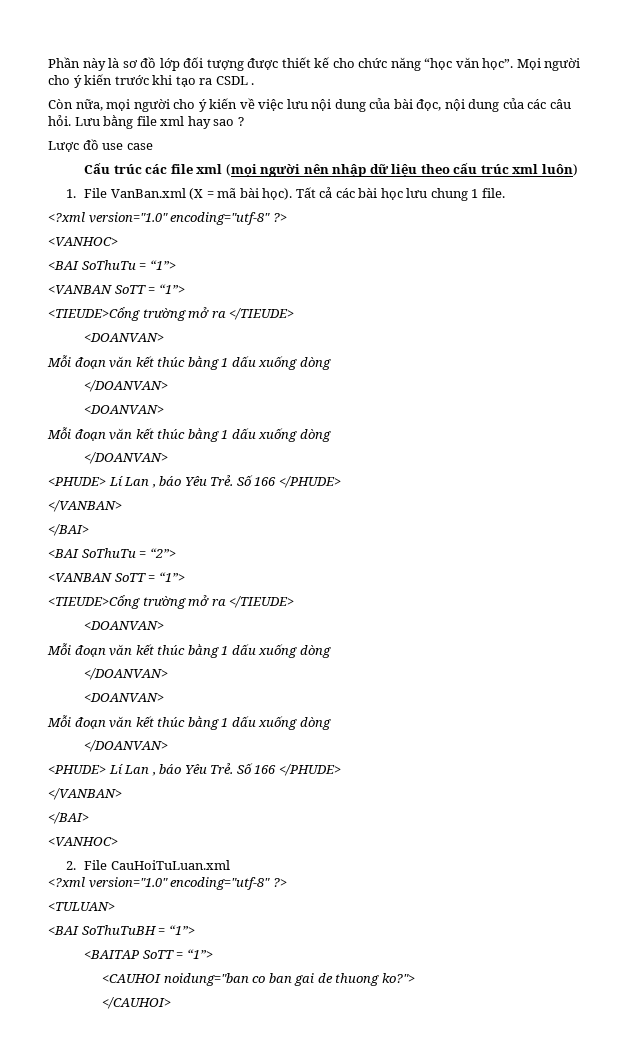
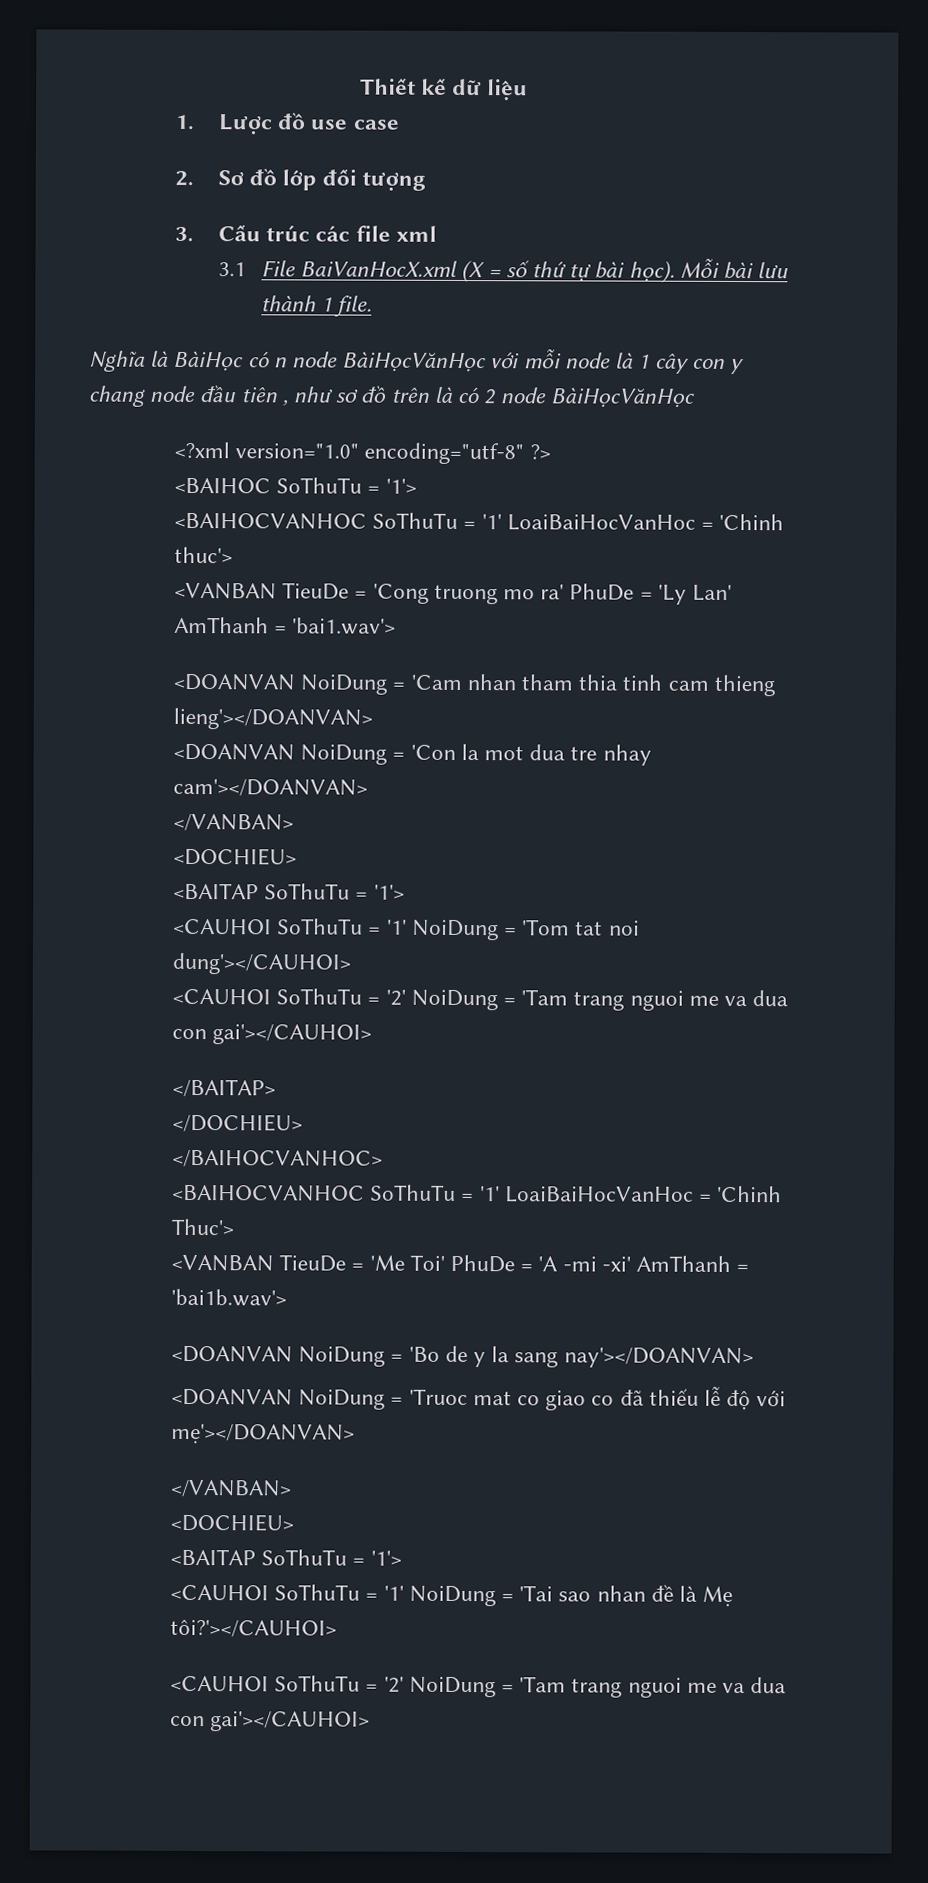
- Phần này là sơ đồ lớp đối tượng được thiết kế cho chức năng “học văn học”. Mọi người cho ý kiến trước khi tạo ra CSDL .
- Còn nữa, mọi người cho ý kiến về việc lưu nội dung của bài đọc, nội dung của các câu hỏi. Lưu bằng file xml hay sao ?
- Lược đồ use case
- Cấu trúc các file xml (mọi người nên nhập dữ liệu theo cấu trúc xml luôn)
- 1. File VanBan.xml (X = mã bài học). Tất cả các bài học lưu chung 1 file.
+ Thiết kế dữ liệu
+ 1. Lược đồ use case
+ 2. Sơ đồ lớp đối tượng
+ 3. Cấu trúc các file xml
+ 3.1 File BaiVanHocX.xml (X = số thứ tự bài học). Mỗi bài lưu thành 1 file.
+ Nghĩa là BàiHọc có n node BàiHọcVănHọc với mỗi node là 1 cây con y chang node đầu tiên , như sơ đồ trên là có 2 node BàiHọcVănHọc
  <?xml version="1.0" encoding="utf-8" ?>
- <VANHOC>
- <BAI SoThuTu = “1”>
- <VANBAN SoTT = “1”>
- <TIEUDE>Cổng trường mở ra </TIEUDE>
- <DOANVAN>
- Mỗi đoạn văn kết thúc bằng 1 dấu xuống dòng
- </DOANVAN>
- <DOANVAN>
- Mỗi đoạn văn kết thúc bằng 1 dấu xuống dòng
- </DOANVAN>
- <PHUDE> Lí Lan , báo Yêu Trẻ. Số 166 </PHUDE>
+ <BAIHOC SoThuTu = '1'>
+ <BAIHOCVANHOC SoThuTu = '1' LoaiBaiHocVanHoc = 'Chinh thuc'>
+ <VANBAN TieuDe = 'Cong truong mo ra' PhuDe = 'Ly Lan' AmThanh = 'bai1.wav'>
+ <DOANVAN NoiDung = 'Cam nhan tham thia tinh cam thieng lieng'></DOANVAN>
+ <DOANVAN NoiDung = 'Con la mot dua tre nhay cam'></DOANVAN>
  </VANBAN>
- </BAI>
- <BAI SoThuTu = “2”>
- <VANBAN SoTT = “1”>
- <TIEUDE>Cổng trường mở ra </TIEUDE>
- <DOANVAN>
- Mỗi đoạn văn kết thúc bằng 1 dấu xuống dòng
- </DOANVAN>
- <DOANVAN>
- Mỗi đoạn văn kết thúc bằng 1 dấu xuống dòng
- </DOANVAN>
- <PHUDE> Lí Lan , báo Yêu Trẻ. Số 166 </PHUDE>
+ <DOCHIEU>
+ <BAITAP SoThuTu = '1'>
+ <CAUHOI SoThuTu = '1' NoiDung = 'Tom tat noi dung'></CAUHOI>
+ <CAUHOI SoThuTu = '2' NoiDung = 'Tam trang nguoi me va dua con gai'></CAUHOI>
+ </BAITAP>
+ </DOCHIEU>
+ </BAIHOCVANHOC>
+ <BAIHOCVANHOC SoThuTu = '1' LoaiBaiHocVanHoc = 'Chinh Thuc'>
+ <VANBAN TieuDe = 'Me Toi' PhuDe = 'A -mi -xi' AmThanh = 'bai1b.wav'>
+ <DOANVAN NoiDung = 'Bo de y la sang nay'></DOANVAN>
+ <DOANVAN NoiDung = 'Truoc mat co giao co đã thiếu lễ độ với mẹ'></DOANVAN>
  </VANBAN>
- </BAI>
- <VANHOC>
- 2. File CauHoiTuLuan.xml
- <?xml version="1.0" encoding="utf-8" ?>
- <TULUAN>
- <BAI SoThuTuBH = “1”>
- <BAITAP SoTT = “1”>
- <CAUHOI noidung="ban co ban gai de thuong ko?">
- </CAUHOI>
+ <DOCHIEU>
+ <BAITAP SoThuTu = '1'>
+ <CAUHOI SoThuTu = '1' NoiDung = 'Tai sao nhan đề là Mẹ tôi?'></CAUHOI>
+ <CAUHOI SoThuTu = '2' NoiDung = 'Tam trang nguoi me va dua con gai'></CAUHOI>

